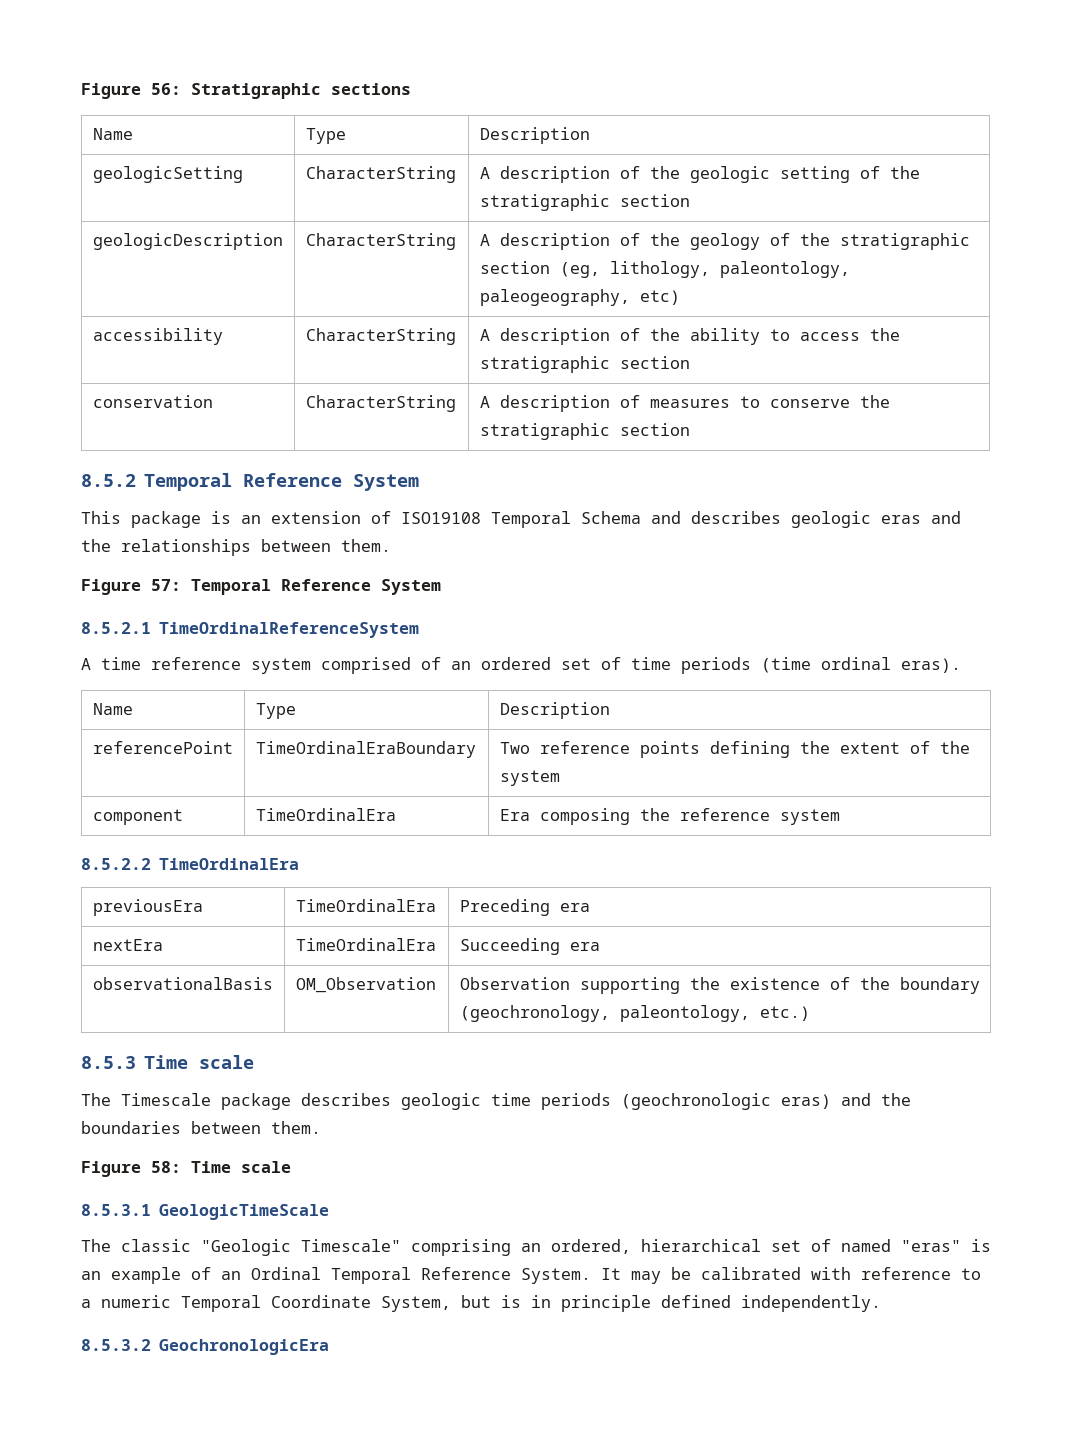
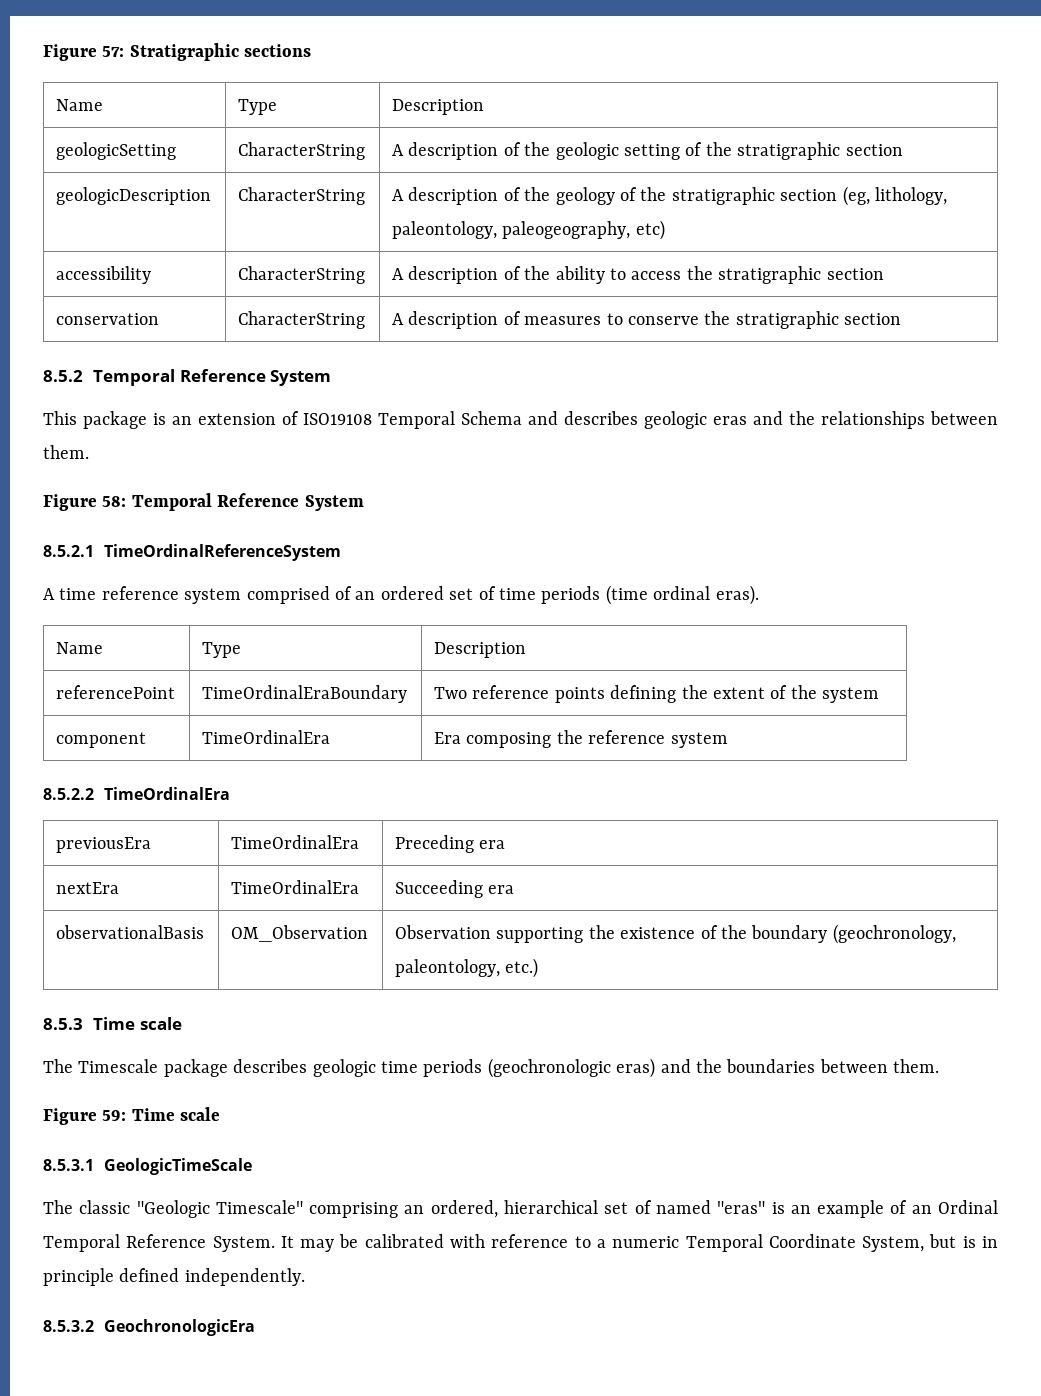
- Figure 56: Stratigraphic sections
+ Figure 57: Stratigraphic sections
- Figure 57: Temporal Reference System
+ Figure 58: Temporal Reference System
- Figure 58: Time scale
+ Figure 59: Time scale

